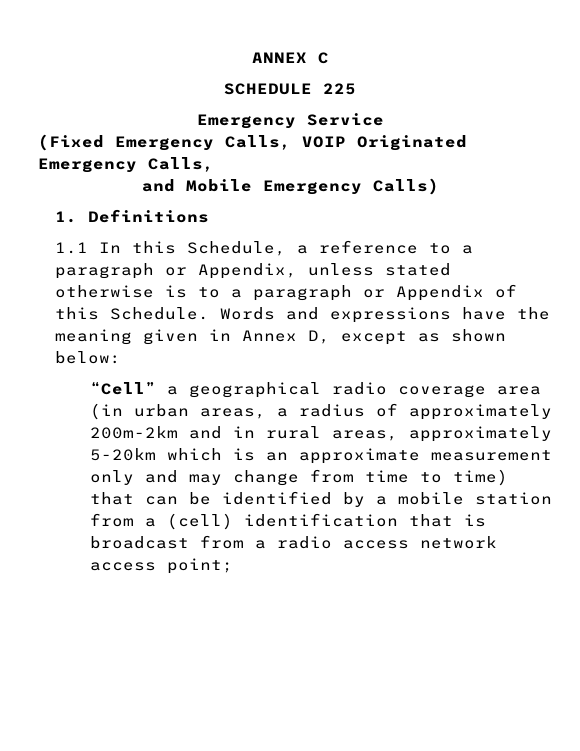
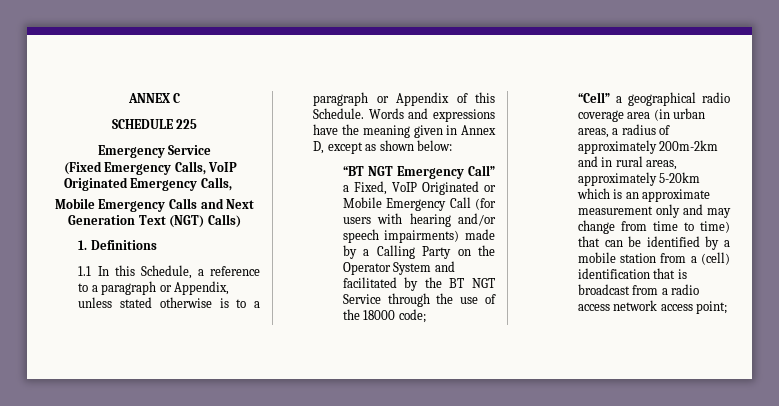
- (Fixed Emergency Calls, VOIP Originated Emergency Calls,
+ (Fixed Emergency Calls, VoIP Originated Emergency Calls,
- and Mobile Emergency Calls)
+ Mobile Emergency Calls and Next Generation Text (NGT) Calls)
+ “BT NGT Emergency Call” a Fixed, VoIP Originated or Mobile Emergency Call (for users with hearing and/or speech impairments) made by a Calling Party on the Operator System and facilitated by the BT NGT Service through the use of the 18000 code;

